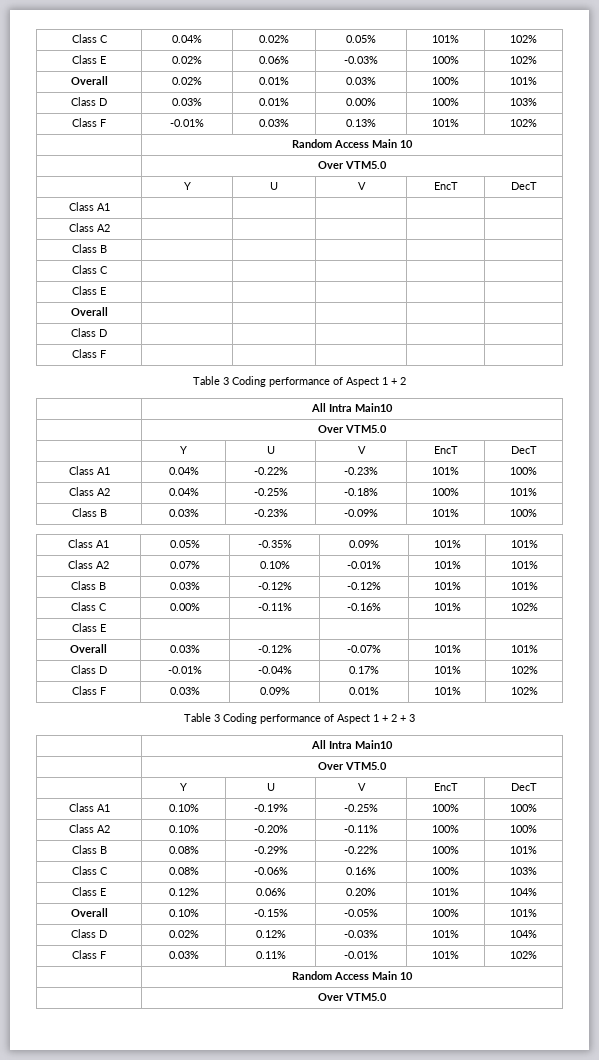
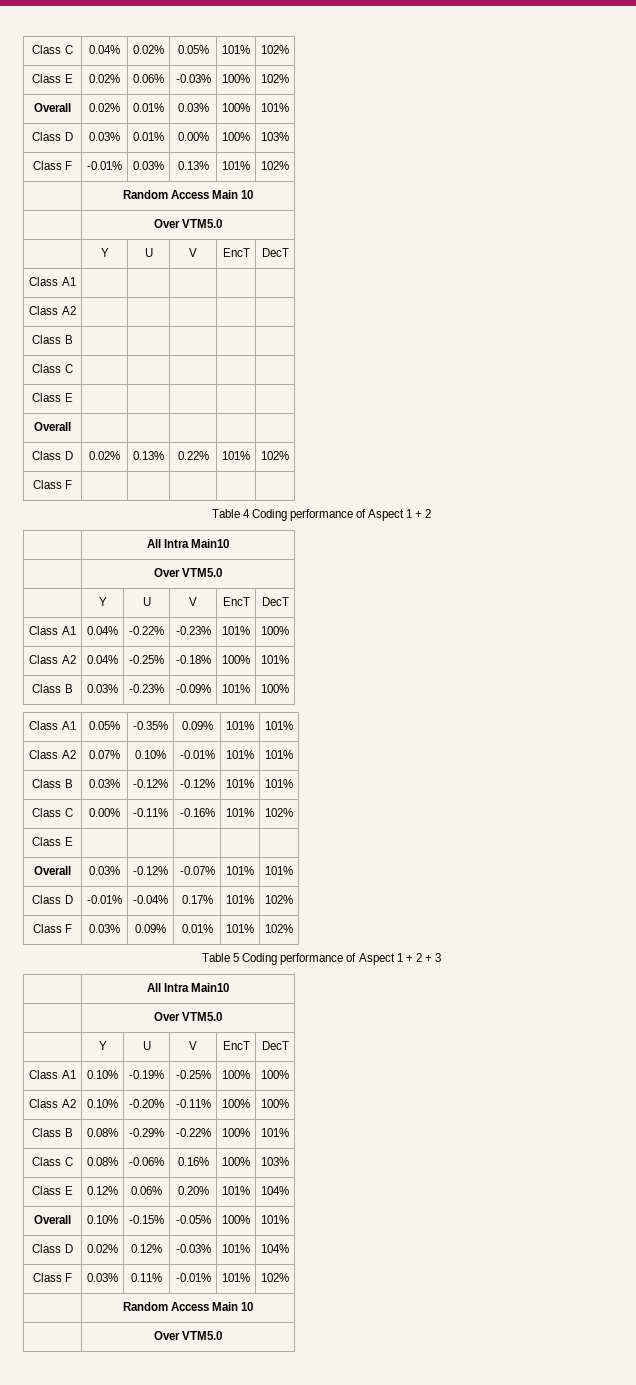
- Class D | | | | |
+ Class D | 0.02% | 0.13% | 0.22% | 101% | 102%
  Class F | | | | |
- Table 3 Coding performance of Aspect 1 + 2
+ Table 4 Coding performance of Aspect 1 + 2
- Table 3 Coding performance of Aspect 1 + 2 + 3
+ Table 5 Coding performance of Aspect 1 + 2 + 3

